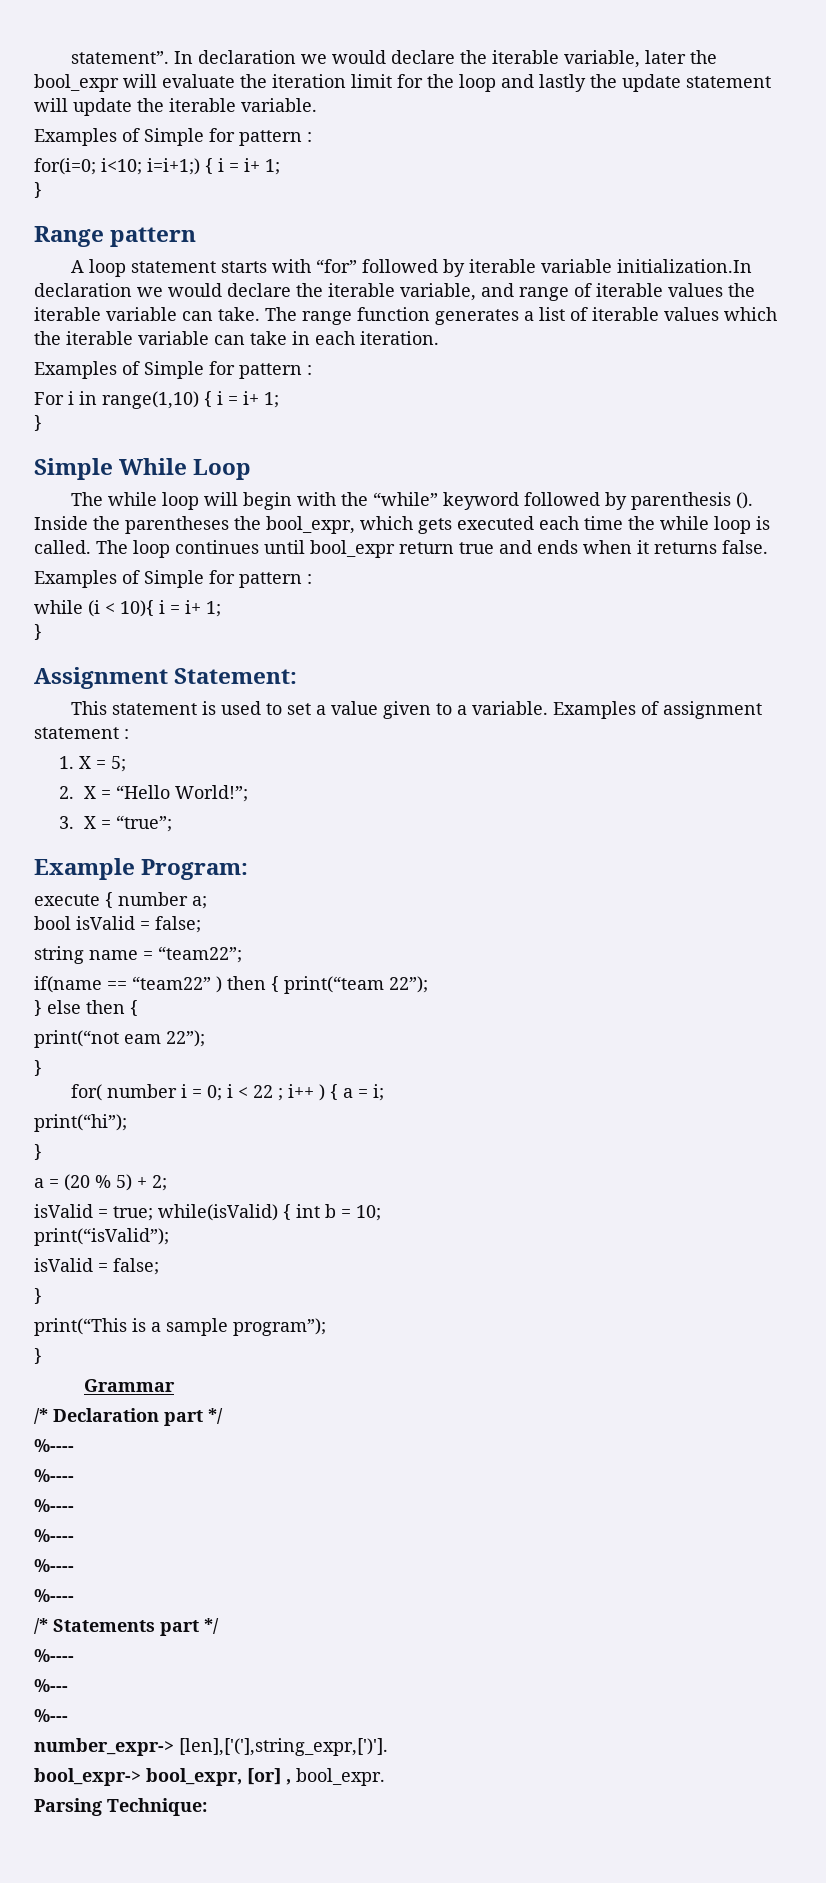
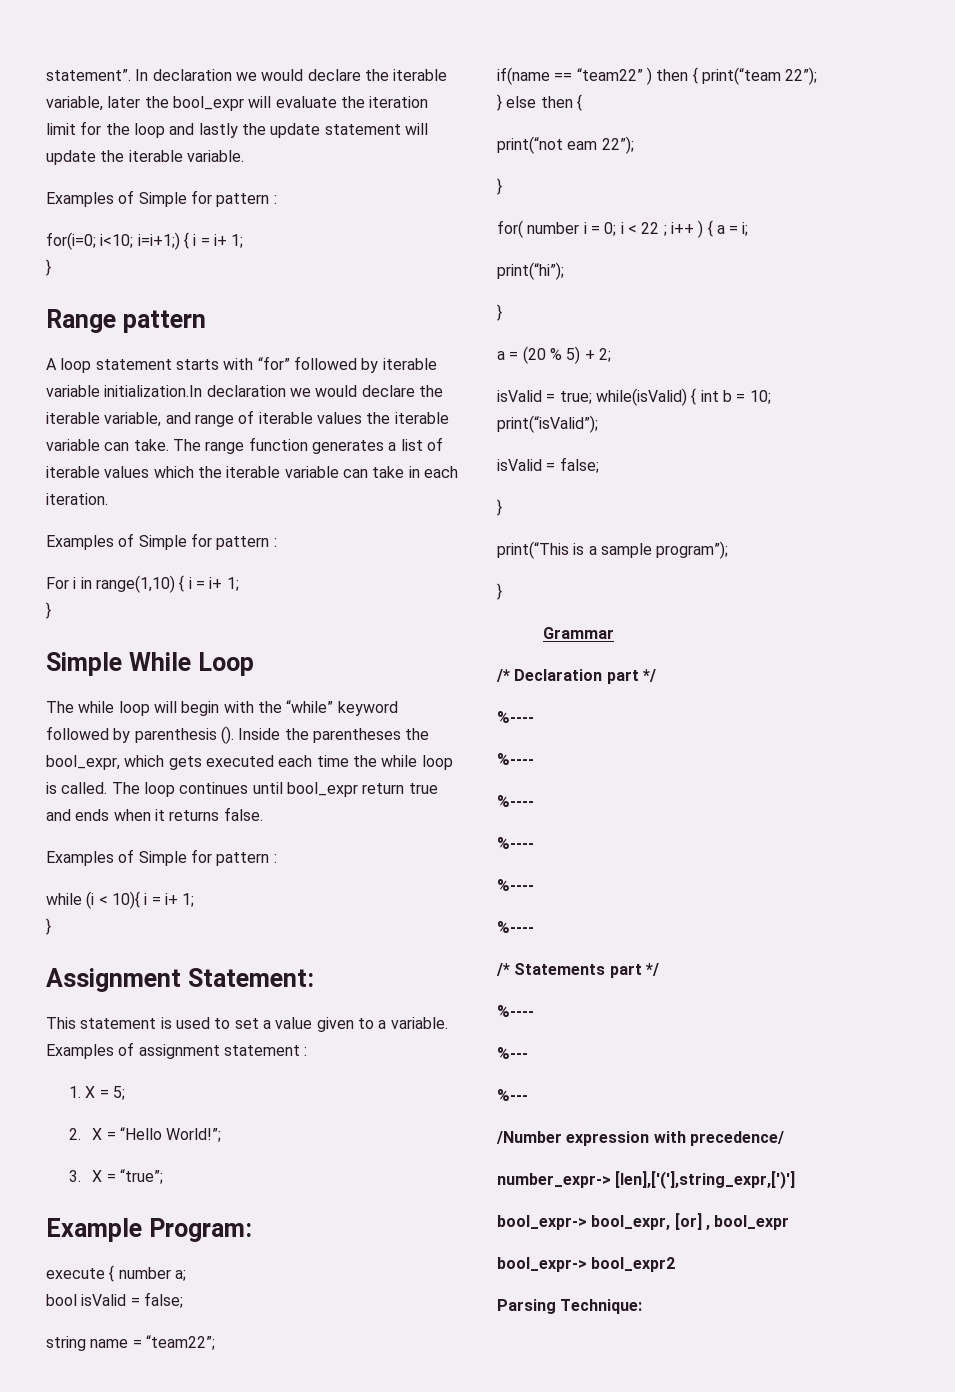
+ /Number expression with precedence/
- number_expr-> [len],['('],string_expr,[')'].
+ number_expr-> [len],['('],string_expr,[')']
- bool_expr-> bool_expr, [or] , bool_expr.
+ bool_expr-> bool_expr, [or] , bool_expr
+ bool_expr-> bool_expr2

